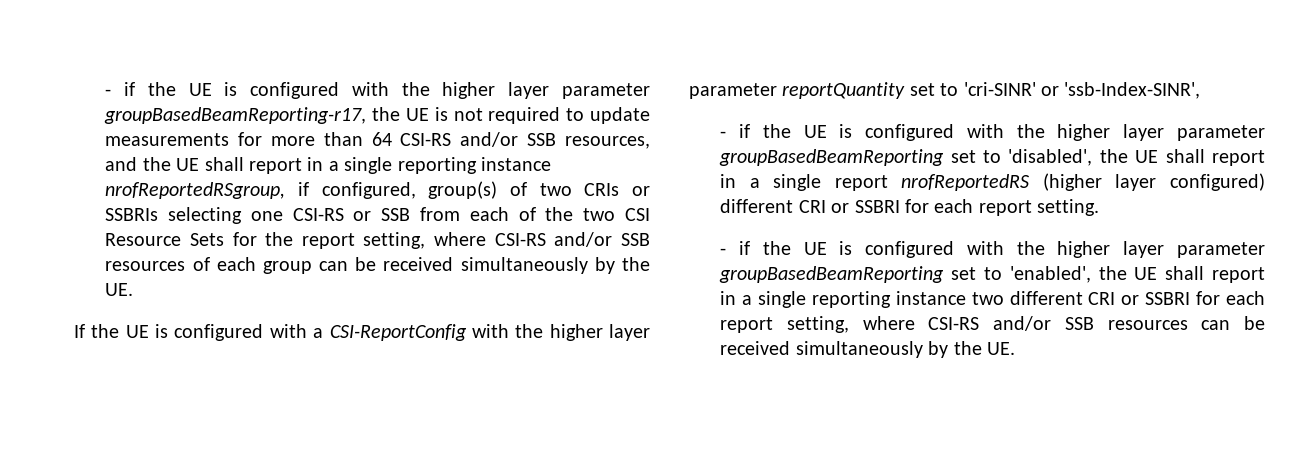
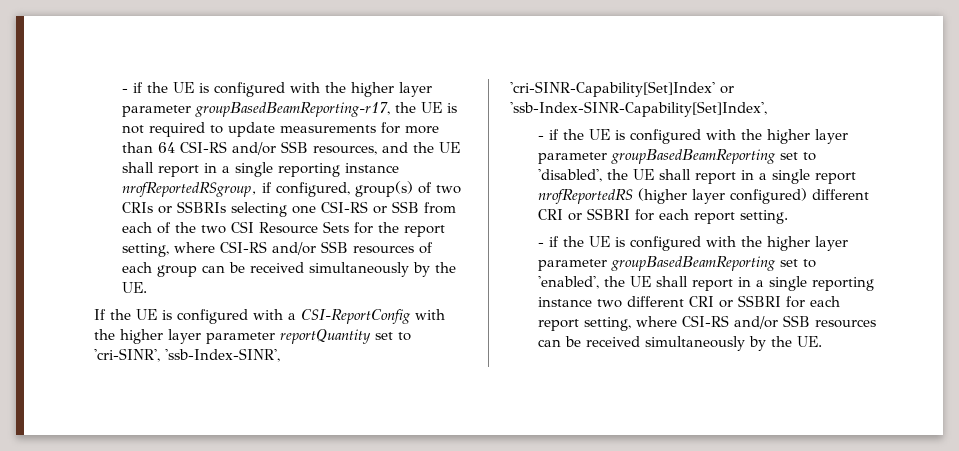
- If the UE is configured with a CSI-ReportConfig with the higher layer parameter reportQuantity set to 'cri-SINR' or 'ssb-Index-SINR',
+ If the UE is configured with a CSI-ReportConfig with the higher layer parameter reportQuantity set to 'cri-SINR', 'ssb-Index-SINR', 'cri-SINR-Capability[Set]Index' or 'ssb-Index-SINR-Capability[Set]Index',

